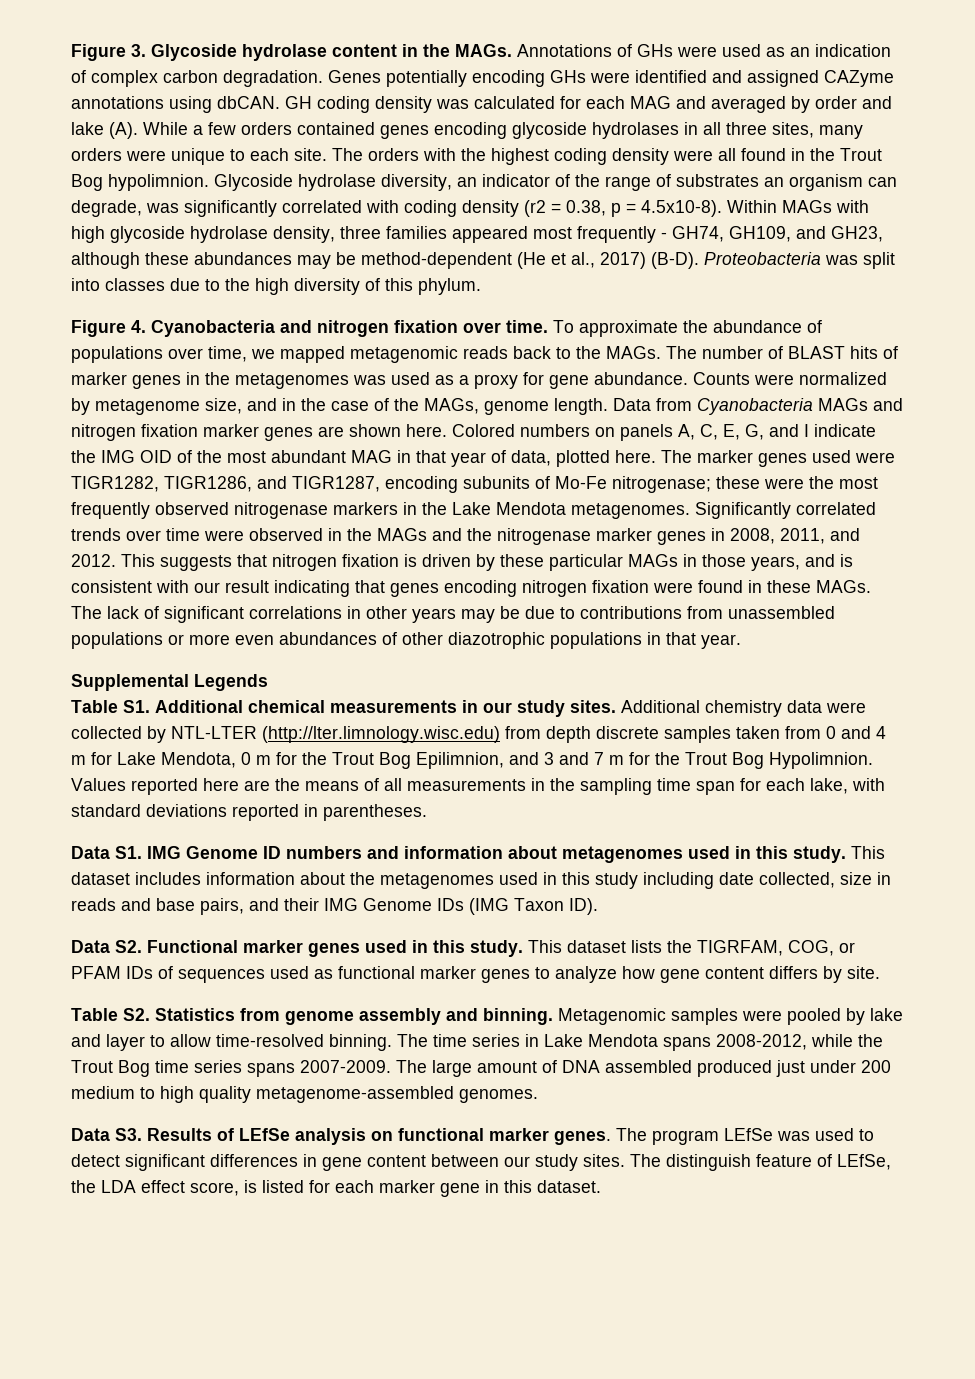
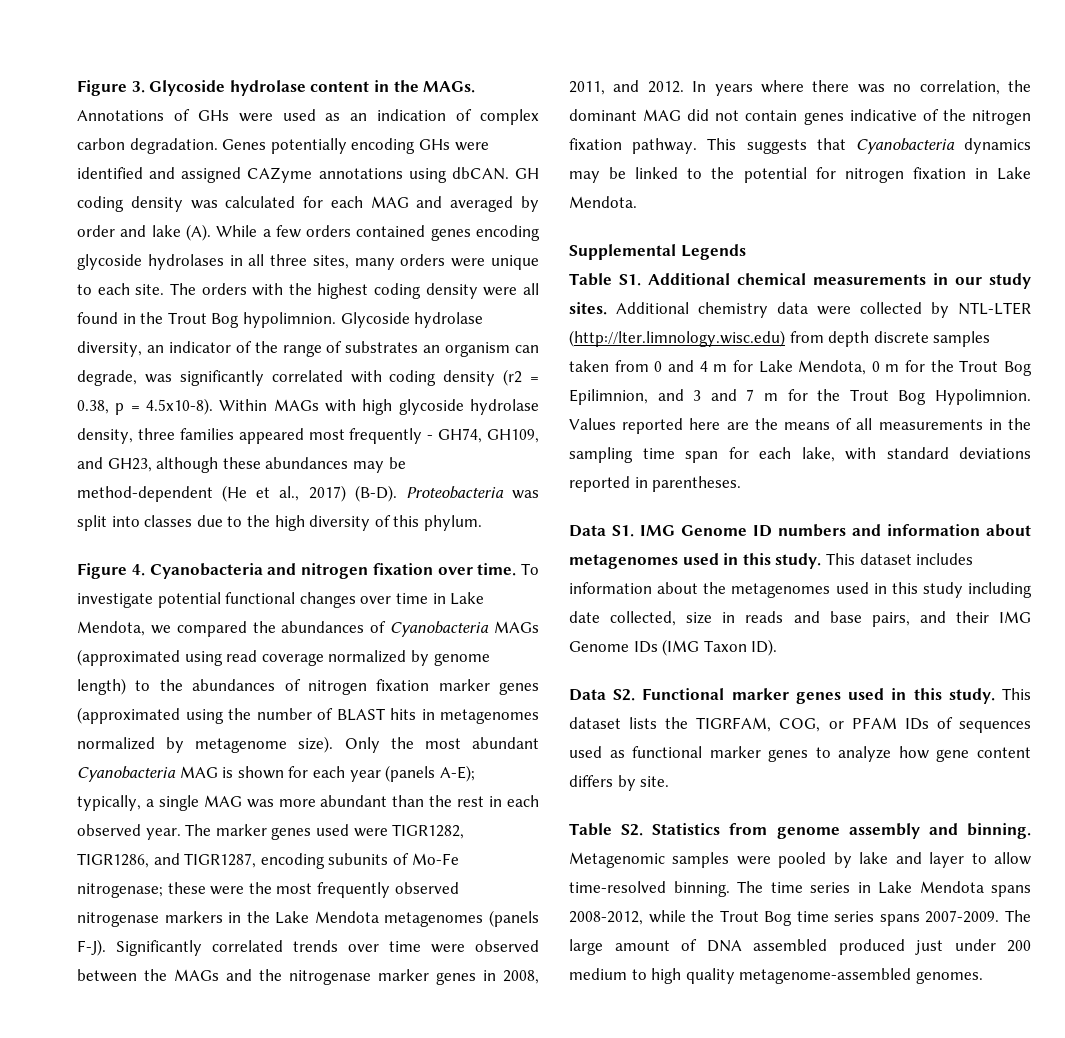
- To approximate the abundance of populations over time, we mapped metagenomic reads back to the MAGs. The number of BLAST hits of marker genes in the metagenomes was used as a proxy for gene abundance. Counts were normalized by metagenome size, and in the case of the MAGs, genome length. Data from Cyanobacteria MAGs and nitrogen fixation marker genes are shown here. Colored numbers on panels A, C, E, G, and I indicate the IMG OID of the most abundant MAG in that year of data, plotted here.
+ To investigate potential functional changes over time in Lake Mendota, we compared the abundances of Cyanobacteria MAGs (approximated using read coverage normalized by genome length) to the abundances of nitrogen fixation marker genes (approximated using the number of BLAST hits in metagenomes normalized by metagenome size). Only the most abundant Cyanobacteria MAG is shown for each year (panels A-E); typically, a single MAG was more abundant than the rest in each observed year.
- The marker genes used were TIGR1282, TIGR1286, and TIGR1287, encoding subunits of Mo-Fe nitrogenase; these were the most frequently observed nitrogenase markers in the Lake Mendota metagenomes.
+ The marker genes used were TIGR1282, TIGR1286, and TIGR1287, encoding subunits of Mo-Fe nitrogenase; these were the most frequently observed nitrogenase markers in the Lake Mendota metagenomes (panels F-J).
- Significantly correlated trends over time were observed in the MAGs and the nitrogenase marker genes in 2008, 2011, and 2012.
+ Significantly correlated trends over time were observed between the MAGs and the nitrogenase marker genes in 2008, 2011, and 2012.
- This suggests that nitrogen fixation is driven by these particular MAGs in those years, and is consistent with our result indicating that genes encoding nitrogen fixation were found in these MAGs. The lack of significant correlations in other years may be due to contributions from unassembled populations or more even abundances of other diazotrophic populations in that year.
+ In years where there was no correlation, the dominant MAG did not contain genes indicative of the nitrogen fixation pathway. This suggests that Cyanobacteria dynamics may be linked to the potential for nitrogen fixation in Lake Mendota.
- Data S3. Results of LEfSe analysis on functional marker genes. The program LEfSe was used to detect significant differences in gene content between our study sites. The distinguish feature of LEfSe, the LDA effect score, is listed for each marker gene in this dataset.

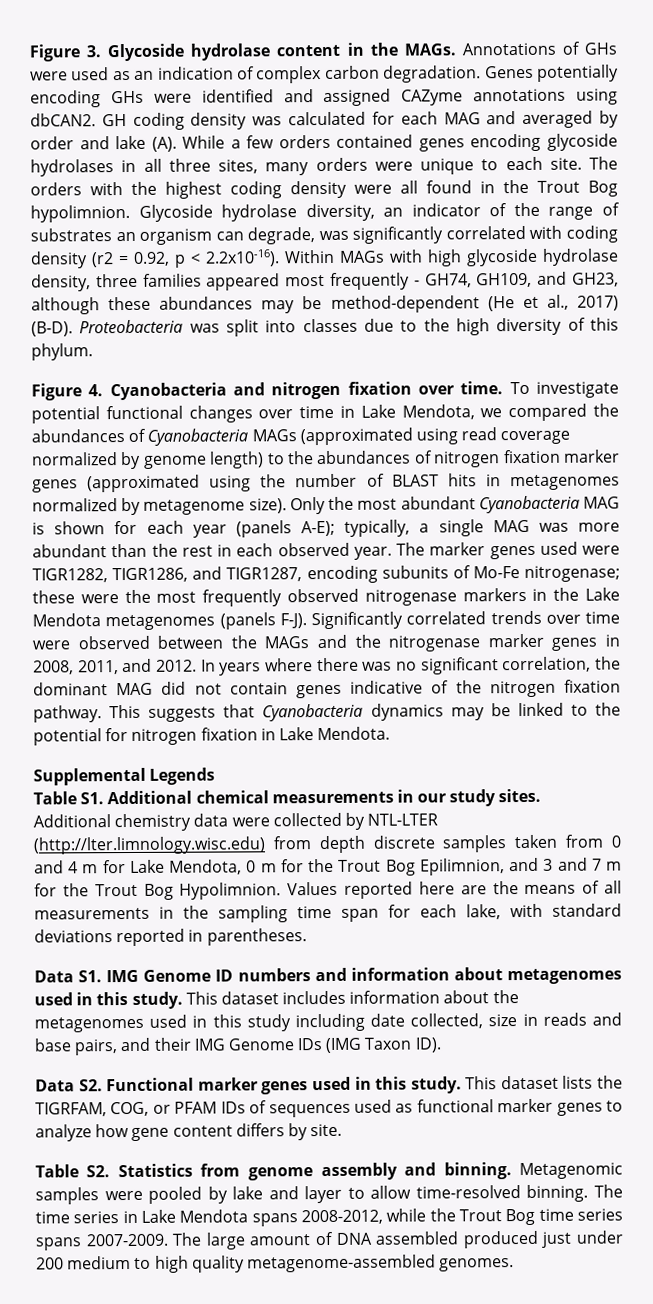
- Genes potentially encoding GHs were identified and assigned CAZyme annotations using dbCAN.
+ Genes potentially encoding GHs were identified and assigned CAZyme annotations using dbCAN2.
- Glycoside hydrolase diversity, an indicator of the range of substrates an organism can degrade, was significantly correlated with coding density (r2 = 0.38, p = 4.5x10-8). Within MAGs with high glycoside hydrolase density, three families appeared most frequently - GH74, GH109, and GH23, although these abundances may be method-dependent (He et al., 2017) (B-D).
+ Glycoside hydrolase diversity, an indicator of the range of substrates an organism can degrade, was significantly correlated with coding density (r2 = 0.92, p < 2.2x10-16). Within MAGs with high glycoside hydrolase density, three families appeared most frequently - GH74, GH109, and GH23, although these abundances may be method-dependent (He et al., 2017) (B-D).
- In years where there was no correlation, the dominant MAG did not contain genes indicative of the nitrogen fixation pathway.
+ In years where there was no significant correlation, the dominant MAG did not contain genes indicative of the nitrogen fixation pathway.

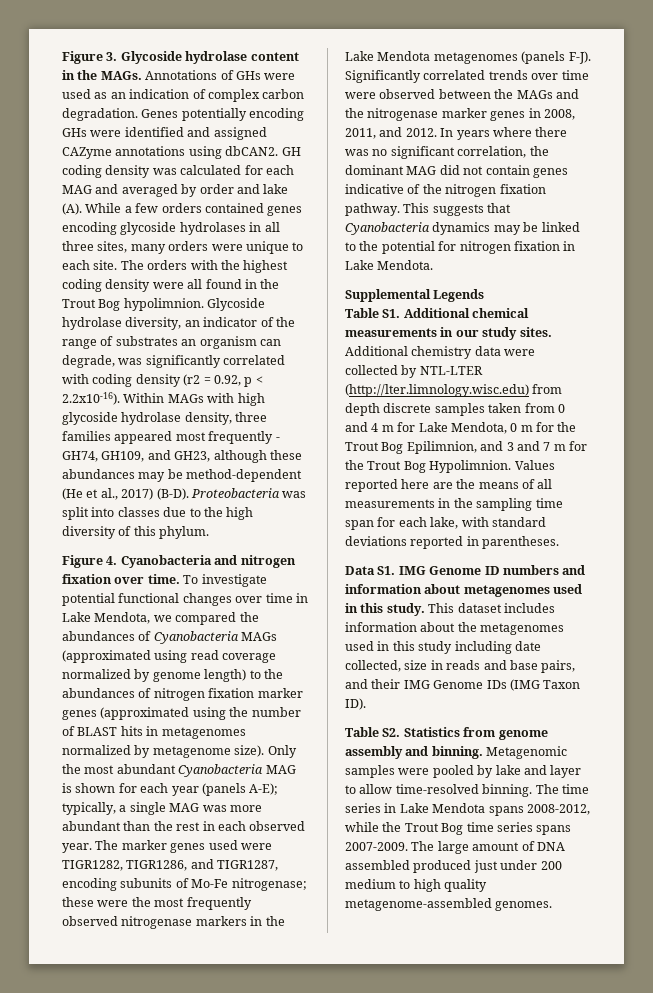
- Data S2. Functional marker genes used in this study. This dataset lists the TIGRFAM, COG, or PFAM IDs of sequences used as functional marker genes to analyze how gene content differs by site.

